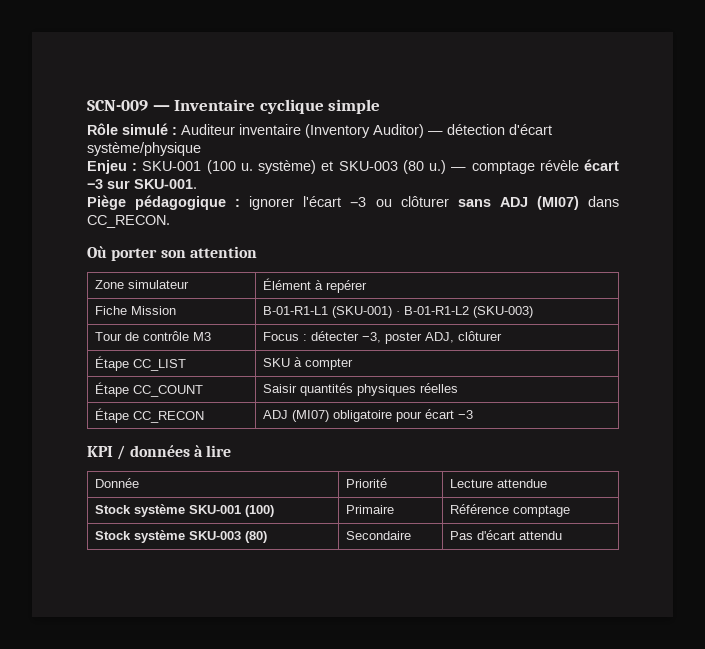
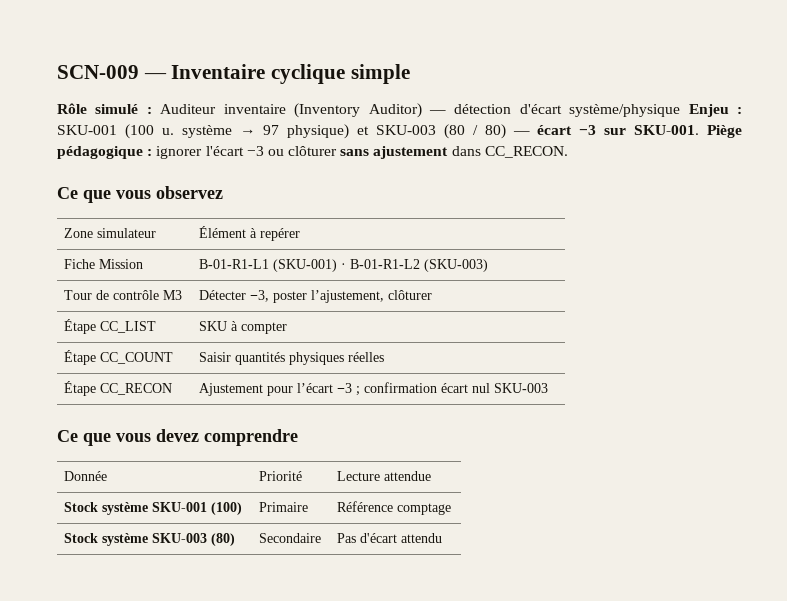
- Rôle simulé : Auditeur inventaire (Inventory Auditor) — détection d'écart système/physique
- Enjeu : SKU-001 (100 u. système) et SKU-003 (80 u.) — comptage révèle écart −3 sur SKU-001.
- Piège pédagogique : ignorer l'écart −3 ou clôturer sans ADJ (MI07) dans CC_RECON.
+ Rôle simulé : Auditeur inventaire (Inventory Auditor) — détection d'écart système/physique Enjeu : SKU-001 (100 u. système → 97 physique) et SKU-003 (80 / 80) — écart −3 sur SKU-001. Piège pédagogique : ignorer l'écart −3 ou clôturer sans ajustement dans CC_RECON.
- Où porter son attention
+ Ce que vous observez
- Tour de contrôle M3 | Focus : détecter −3, poster ADJ, clôturer
+ Tour de contrôle M3 | Détecter −3, poster l’ajustement, clôturer
- Étape CC_RECON | ADJ (MI07) obligatoire pour écart −3
- KPI / données à lire
+ Étape CC_RECON | Ajustement pour l’écart −3 ; confirmation écart nul SKU-003
+ Ce que vous devez comprendre

